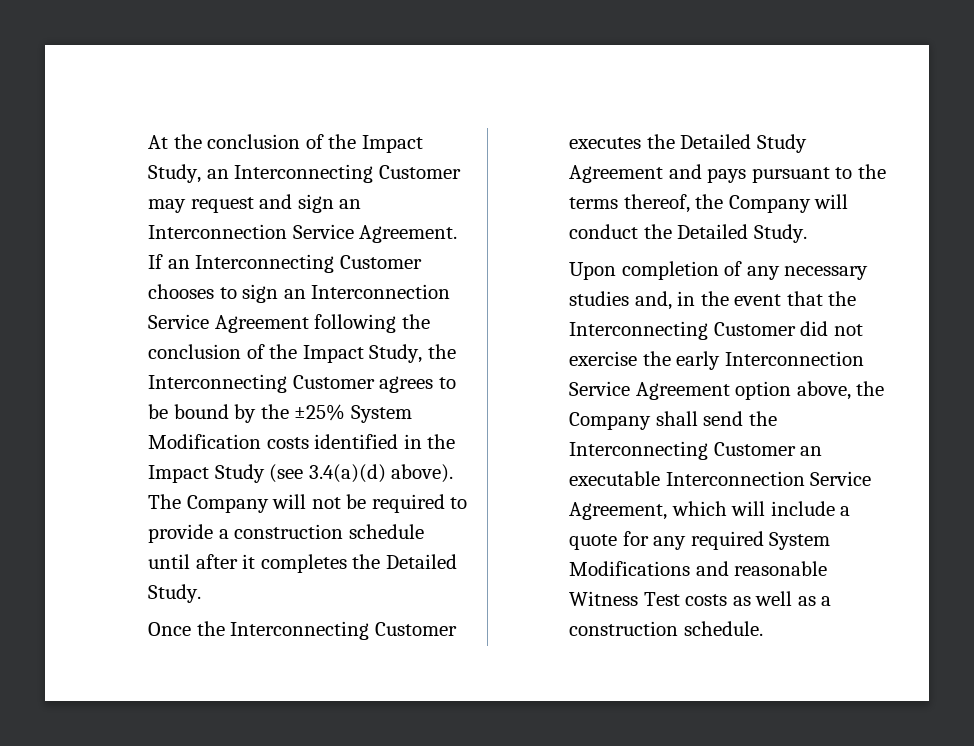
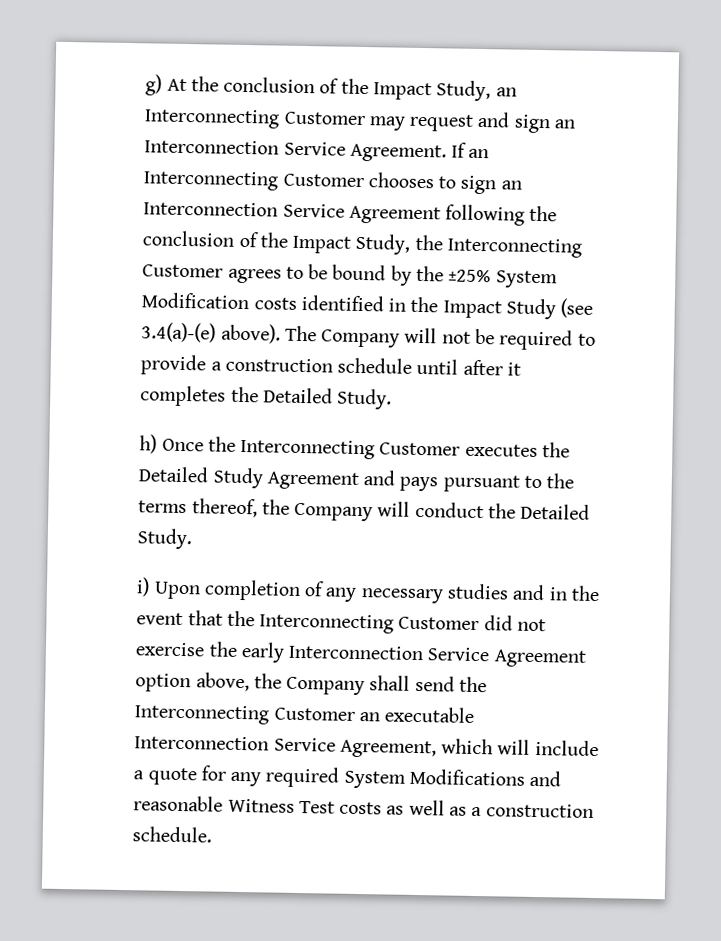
- At the conclusion of the Impact Study, an Interconnecting Customer may request and sign an Interconnection Service Agreement.
+ g) At the conclusion of the Impact Study, an Interconnecting Customer may request and sign an Interconnection Service Agreement.
- If an Interconnecting Customer chooses to sign an Interconnection Service Agreement following the conclusion of the Impact Study, the Interconnecting Customer agrees to be bound by the ±25% System Modification costs identified in the Impact Study (see 3.4(a)(d) above).
+ If an Interconnecting Customer chooses to sign an Interconnection Service Agreement following the conclusion of the Impact Study, the Interconnecting Customer agrees to be bound by the ±25% System Modification costs identified in the Impact Study (see 3.4(a)-(e) above).
- Once the Interconnecting Customer executes the Detailed Study Agreement and pays pursuant to the terms thereof, the Company will conduct the Detailed Study.
+ h) Once the Interconnecting Customer executes the Detailed Study Agreement and pays pursuant to the terms thereof, the Company will conduct the Detailed Study.
- Upon completion of any necessary studies and, in the event that the Interconnecting Customer did not exercise the early Interconnection Service Agreement option above, the Company shall send the Interconnecting Customer an executable Interconnection Service Agreement, which will include a quote for any required System Modifications and reasonable Witness Test costs as well as a construction schedule.
+ i) Upon completion of any necessary studies and in the event that the Interconnecting Customer did not exercise the early Interconnection Service Agreement option above, the Company shall send the Interconnecting Customer an executable Interconnection Service Agreement, which will include a quote for any required System Modifications and reasonable Witness Test costs as well as a construction schedule.

